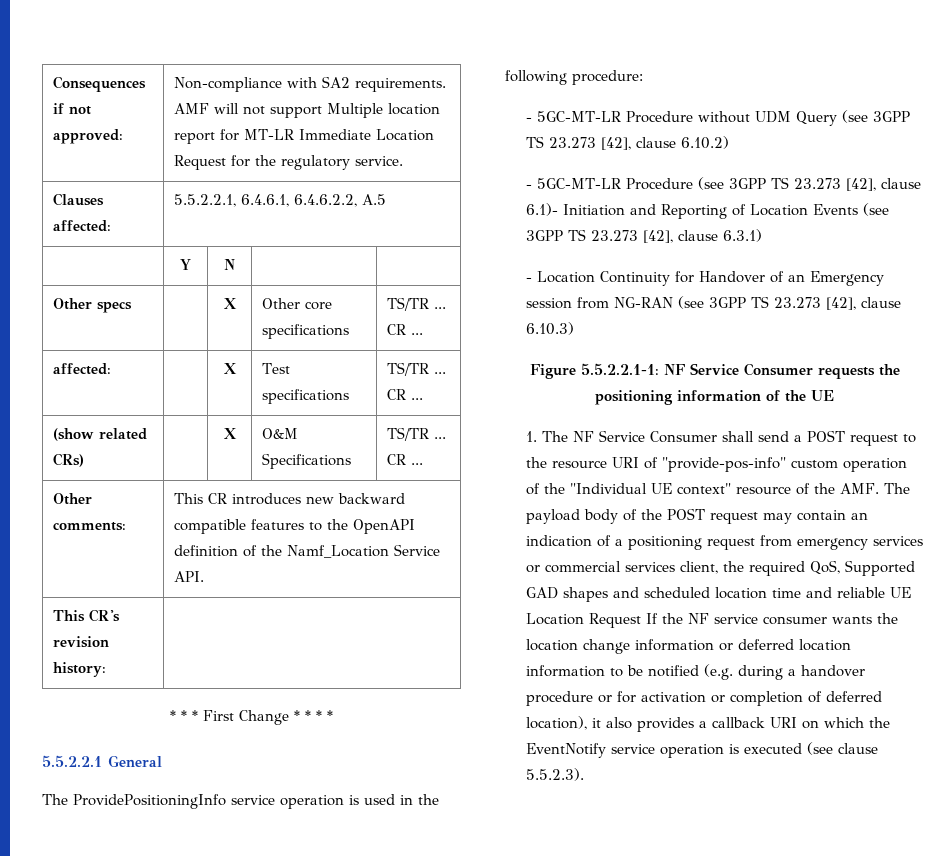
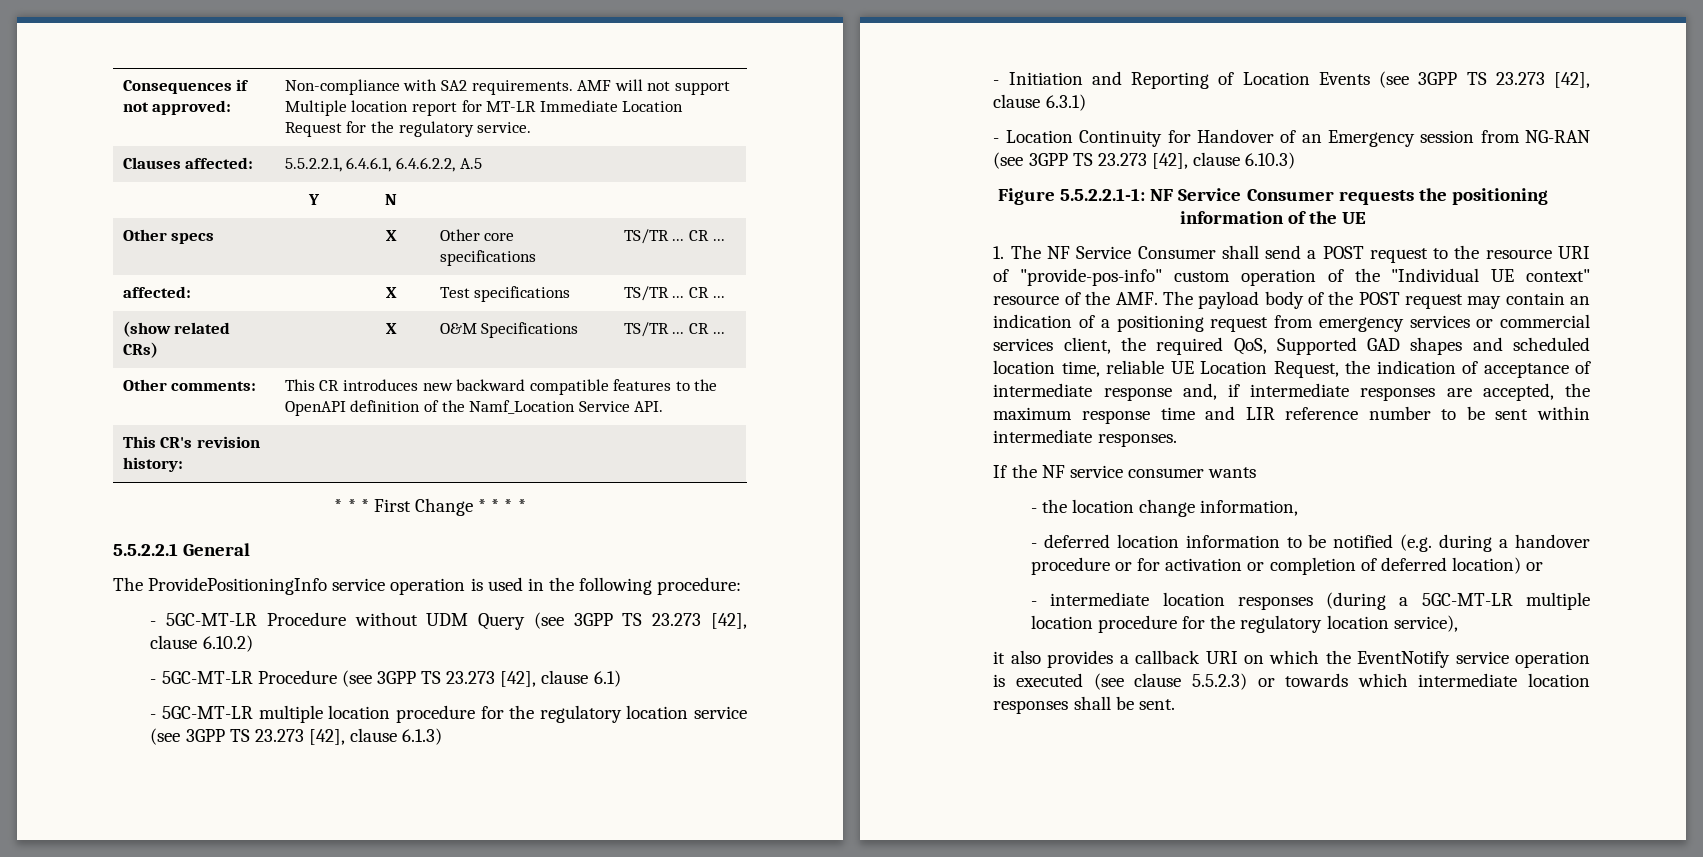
- - 5GC-MT-LR Procedure (see 3GPP TS 23.273 [42], clause 6.1)- Initiation and Reporting of Location Events (see 3GPP TS 23.273 [42], clause 6.3.1)
+ - 5GC-MT-LR Procedure (see 3GPP TS 23.273 [42], clause 6.1)
+ - 5GC-MT-LR multiple location procedure for the regulatory location service (see 3GPP TS 23.273 [42], clause 6.1.3)
+ - Initiation and Reporting of Location Events (see 3GPP TS 23.273 [42], clause 6.3.1)
- 1. The NF Service Consumer shall send a POST request to the resource URI of "provide-pos-info" custom operation of the "Individual UE context" resource of the AMF. The payload body of the POST request may contain an indication of a positioning request from emergency services or commercial services client, the required QoS, Supported GAD shapes and scheduled location time and reliable UE Location Request If the NF service consumer wants the location change information or deferred location information to be notified (e.g. during a handover procedure or for activation or completion of deferred location), it also provides a callback URI on which the EventNotify service operation is executed (see clause 5.5.2.3).
+ 1. The NF Service Consumer shall send a POST request to the resource URI of "provide-pos-info" custom operation of the "Individual UE context" resource of the AMF. The payload body of the POST request may contain an indication of a positioning request from emergency services or commercial services client, the required QoS, Supported GAD shapes and scheduled location time, reliable UE Location Request, the indication of acceptance of intermediate response and, if intermediate responses are accepted, the maximum response time and LIR reference number to be sent within intermediate responses.
+ If the NF service consumer wants
+ - the location change information,
+ - deferred location information to be notified (e.g. during a handover procedure or for activation or completion of deferred location) or
+ - intermediate location responses (during a 5GC-MT-LR multiple location procedure for the regulatory location service),
+ it also provides a callback URI on which the EventNotify service operation is executed (see clause 5.5.2.3) or towards which intermediate location responses shall be sent.

